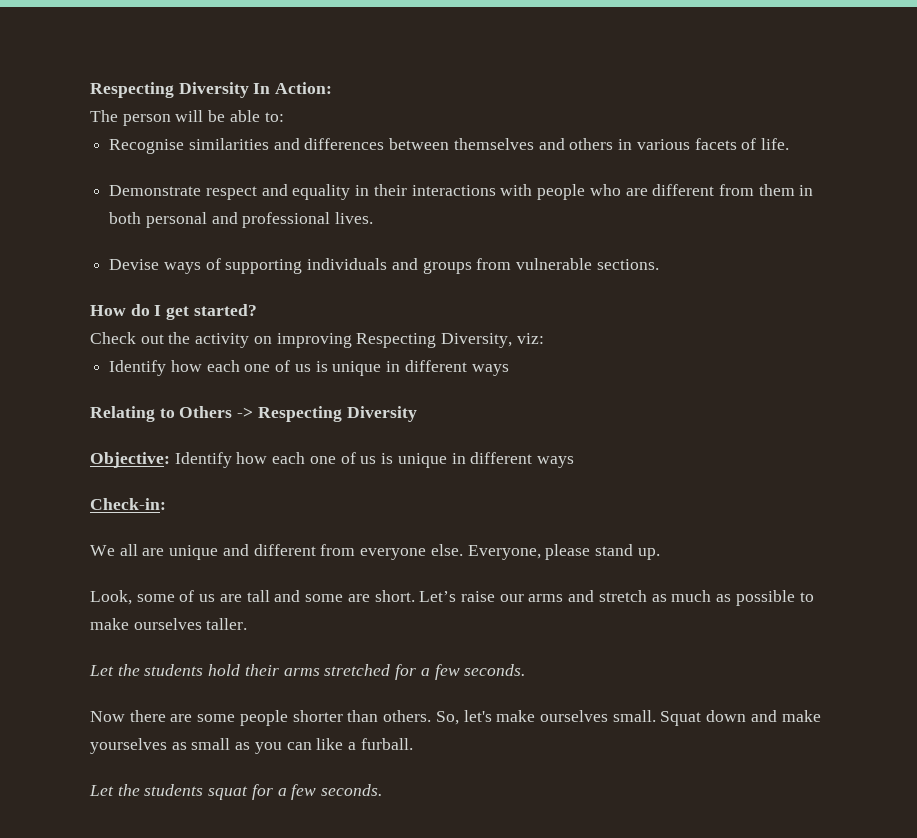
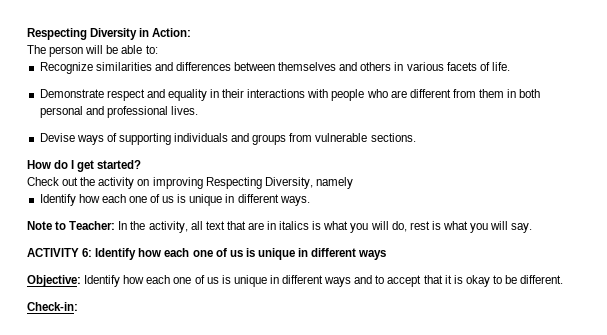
- Respecting Diversity In Action:
+ Respecting Diversity in Action:
- Recognise similarities and differences between themselves and others in various facets of life.
+ Recognize similarities and differences between themselves and others in various facets of life.
- Check out the activity on improving Respecting Diversity, viz:
- Identify how each one of us is unique in different ways
- Relating to Others -> Respecting Diversity
+ Check out the activity on improving Respecting Diversity, namely
+ Identify how each one of us is unique in different ways.
+ Note to Teacher: In the activity, all text that are in italics is what you will do, rest is what you will say.
+ ACTIVITY 6: Identify how each one of us is unique in different ways
- Objective: Identify how each one of us is unique in different ways
+ Objective: Identify how each one of us is unique in different ways and to accept that it is okay to be different.
  Check-in:
- We all are unique and different from everyone else. Everyone, please stand up.
- Look, some of us are tall and some are short. Let’s raise our arms and stretch as much as possible to make ourselves taller.
- Let the students hold their arms stretched for a few seconds.
- Now there are some people shorter than others. So, let's make ourselves small. Squat down and make yourselves as small as you can like a furball.
- Let the students squat for a few seconds.

